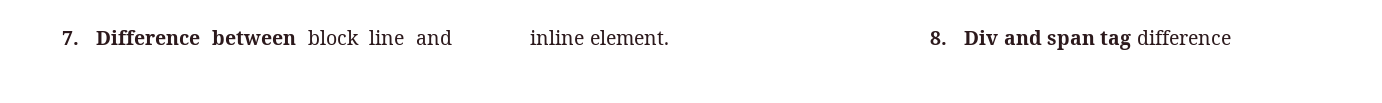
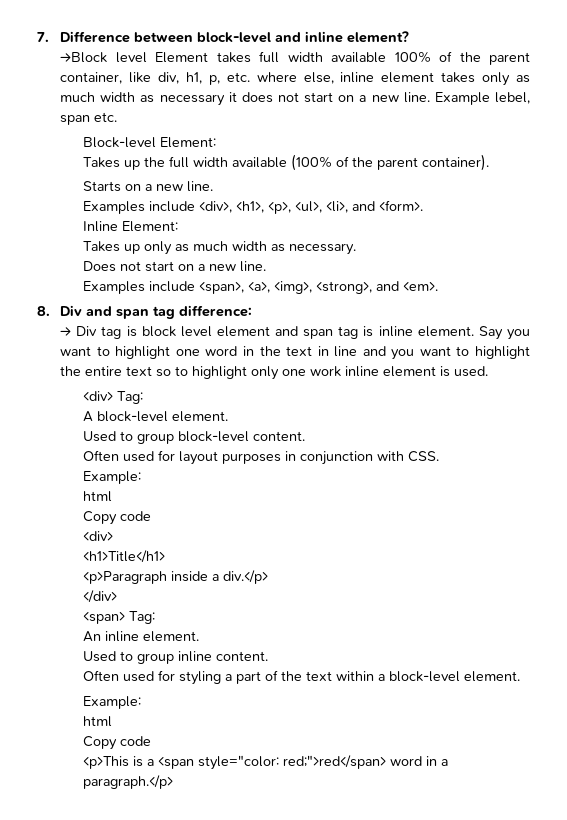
- 7. Difference between block line and inline element.
+ 7. Difference between block-level and inline element?
+ →Block level Element takes full width available 100% of the parent container, like div, h1, p, etc. where else, inline element takes only as much width as necessary it does not start on a new line. Example lebel, span etc.
+ Block-level Element:
+ Takes up the full width available (100% of the parent container).
+ Starts on a new line.
+ Examples include <div>, <h1>, <p>, <ul>, <li>, and <form>.
+ Inline Element:
+ Takes up only as much width as necessary.
+ Does not start on a new line.
+ Examples include <span>, <a>, <img>, <strong>, and <em>.
- 8. Div and span tag difference
+ 8. Div and span tag difference:
+ → Div tag is block level element and span tag is inline element. Say you want to highlight one word in the text in line and you want to highlight the entire text so to highlight only one work inline element is used.
+ <div> Tag:
+ A block-level element.
+ Used to group block-level content.
+ Often used for layout purposes in conjunction with CSS.
+ Example:
+ html
+ Copy code
+ <div>
+ <h1>Title</h1>
+ <p>Paragraph inside a div.</p>
+ </div>
+ <span> Tag:
+ An inline element.
+ Used to group inline content.
+ Often used for styling a part of the text within a block-level element.
+ Example:
+ html
+ Copy code
+ <p>This is a <span style="color: red;">red</span> word in a paragraph.</p>

